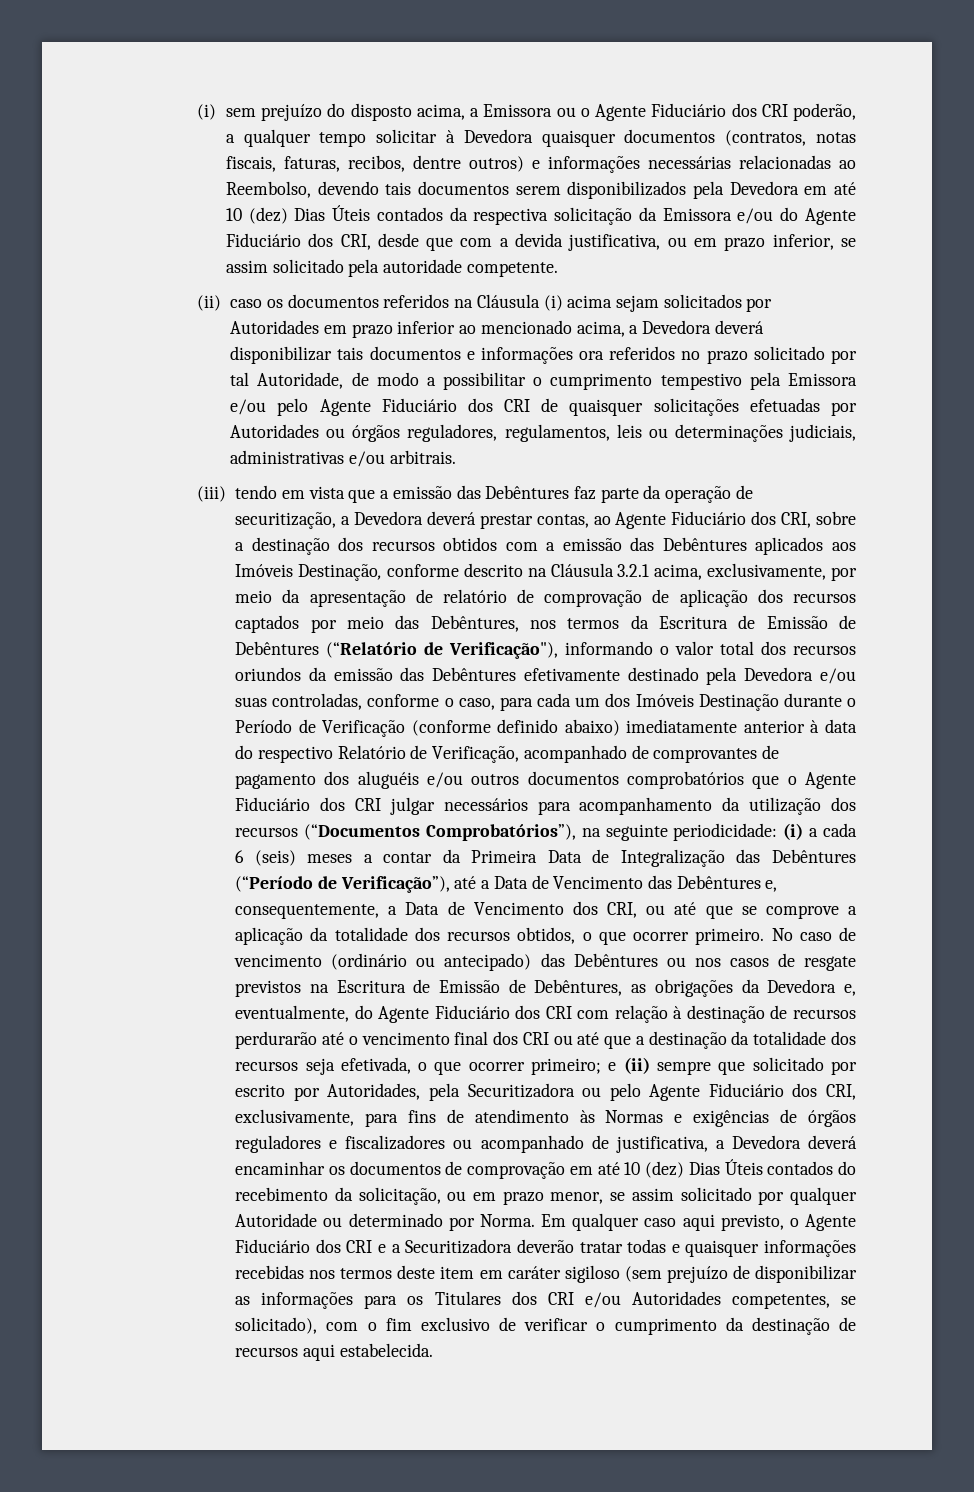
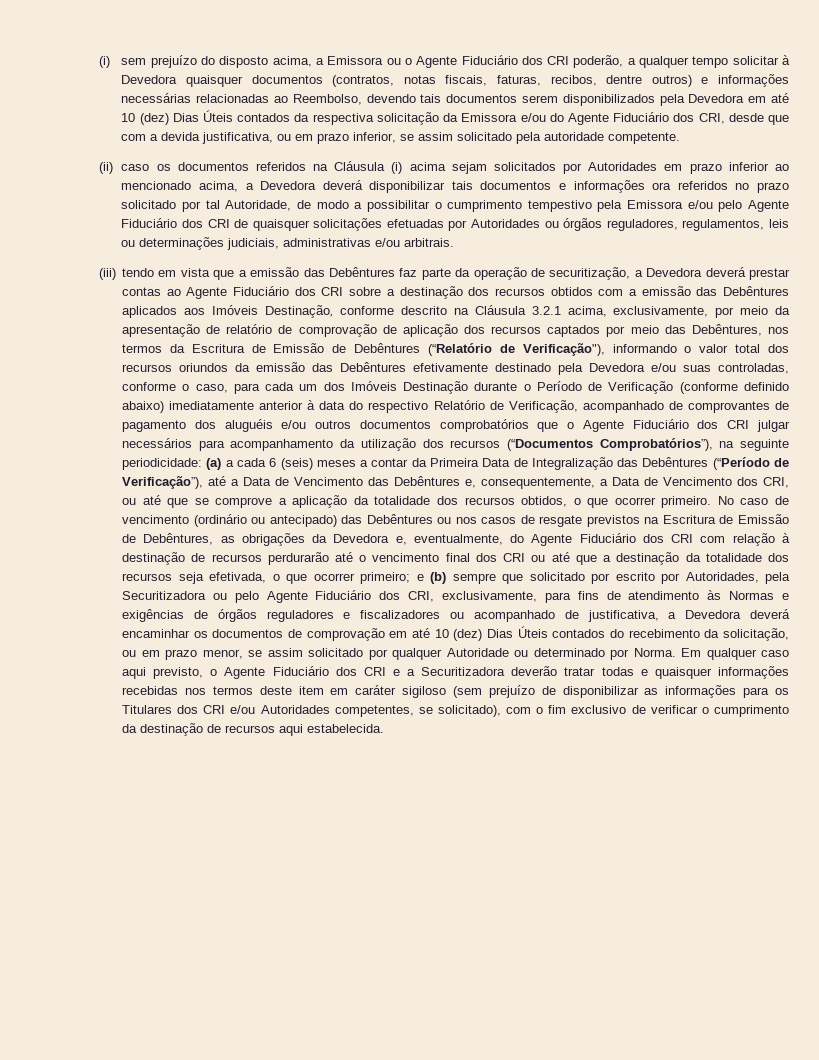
- (iii) tendo em vista que a emissão das Debêntures faz parte da operação de securitização, a Devedora deverá prestar contas, ao Agente Fiduciário dos CRI, sobre a destinação dos recursos obtidos com a emissão das Debêntures aplicados aos Imóveis Destinação, conforme descrito na Cláusula 3.2.1 acima, exclusivamente, por meio da apresentação de relatório de comprovação de aplicação dos recursos captados por meio das Debêntures, nos termos da Escritura de Emissão de Debêntures (“Relatório de Verificação"), informando o valor total dos recursos oriundos da emissão das Debêntures efetivamente destinado pela Devedora e/ou suas controladas, conforme o caso, para cada um dos Imóveis Destinação durante o Período de Verificação (conforme definido abaixo) imediatamente anterior à data do respectivo Relatório de Verificação, acompanhado de comprovantes de pagamento dos aluguéis e/ou outros documentos comprobatórios que o Agente Fiduciário dos CRI julgar necessários para acompanhamento da utilização dos recursos (“Documentos Comprobatórios”), na seguinte periodicidade:
+ (iii) tendo em vista que a emissão das Debêntures faz parte da operação de securitização, a Devedora deverá prestar contas ao Agente Fiduciário dos CRI sobre a destinação dos recursos obtidos com a emissão das Debêntures aplicados aos Imóveis Destinação, conforme descrito na Cláusula 3.2.1 acima, exclusivamente, por meio da apresentação de relatório de comprovação de aplicação dos recursos captados por meio das Debêntures, nos termos da Escritura de Emissão de Debêntures (“Relatório de Verificação"), informando o valor total dos recursos oriundos da emissão das Debêntures efetivamente destinado pela Devedora e/ou suas controladas, conforme o caso, para cada um dos Imóveis Destinação durante o Período de Verificação (conforme definido abaixo) imediatamente anterior à data do respectivo Relatório de Verificação, acompanhado de comprovantes de pagamento dos aluguéis e/ou outros documentos comprobatórios que o Agente Fiduciário dos CRI julgar necessários para acompanhamento da utilização dos recursos (“Documentos Comprobatórios”), na seguinte periodicidade:
- (i) a cada 6 (seis) meses a contar da Primeira Data de Integralização das Debêntures (“Período de Verificação”), até a Data de Vencimento das Debêntures e, consequentemente, a Data de Vencimento dos CRI, ou até que se comprove a aplicação da totalidade dos recursos obtidos, o que ocorrer primeiro.
+ (a) a cada 6 (seis) meses a contar da Primeira Data de Integralização das Debêntures (“Período de Verificação”), até a Data de Vencimento das Debêntures e, consequentemente, a Data de Vencimento dos CRI, ou até que se comprove a aplicação da totalidade dos recursos obtidos, o que ocorrer primeiro.
- e (ii) sempre que solicitado por escrito por Autoridades, pela Securitizadora ou pelo Agente Fiduciário dos CRI, exclusivamente, para fins de atendimento às Normas e exigências de órgãos reguladores e fiscalizadores ou acompanhado de justificativa, a Devedora deverá encaminhar os documentos de comprovação em até 10 (dez) Dias Úteis contados do recebimento da solicitação, ou em prazo menor, se assim solicitado por qualquer Autoridade ou determinado por Norma.
+ e (b) sempre que solicitado por escrito por Autoridades, pela Securitizadora ou pelo Agente Fiduciário dos CRI, exclusivamente, para fins de atendimento às Normas e exigências de órgãos reguladores e fiscalizadores ou acompanhado de justificativa, a Devedora deverá encaminhar os documentos de comprovação em até 10 (dez) Dias Úteis contados do recebimento da solicitação, ou em prazo menor, se assim solicitado por qualquer Autoridade ou determinado por Norma.

